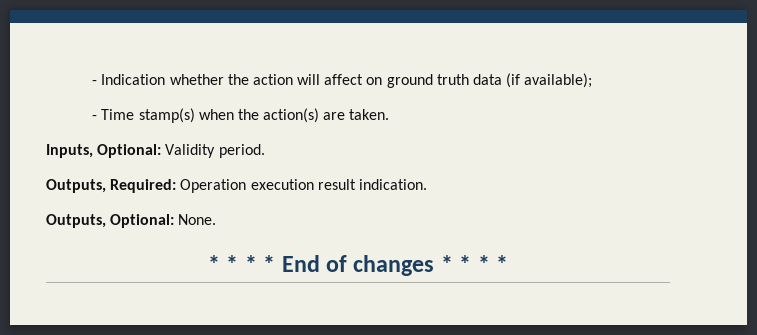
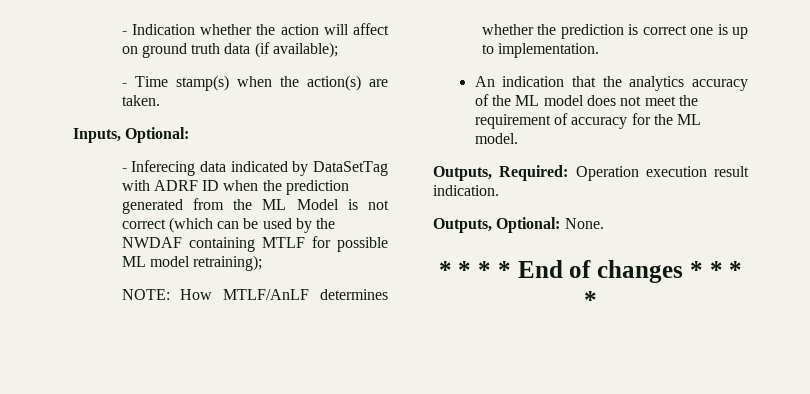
- Inputs, Optional: Validity period.
+ Inputs, Optional:
+ - Inferecing data indicated by DataSetTag with ADRF ID when the prediction generated from the ML Model is not correct (which can be used by the NWDAF containing MTLF for possible ML model retraining);
+ NOTE: How MTLF/AnLF determines whether the prediction is correct one is up to implementation.
+ An indication that the analytics accuracy of the ML model does not meet the requirement of accuracy for the ML model.

